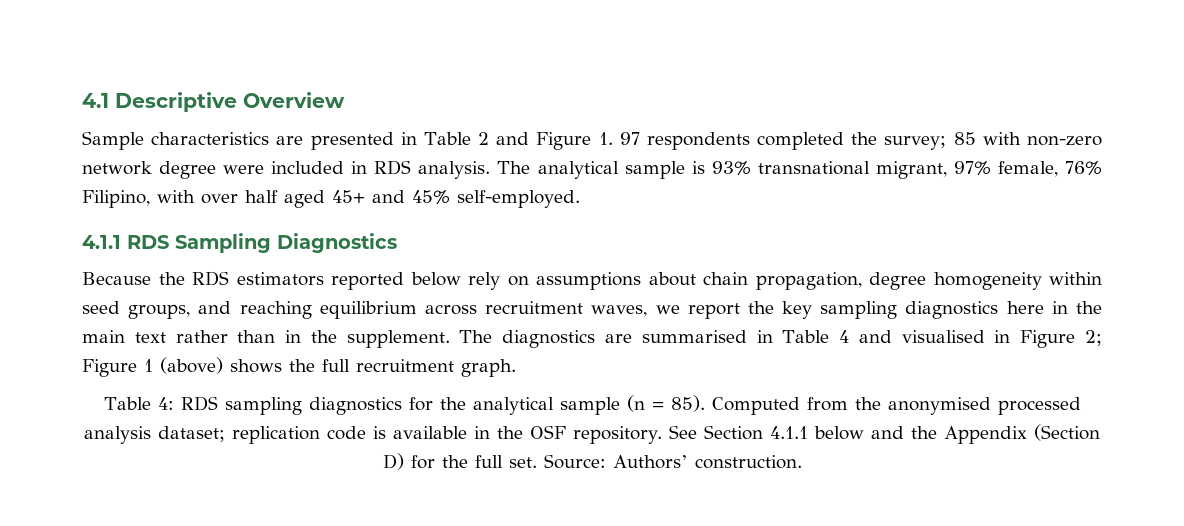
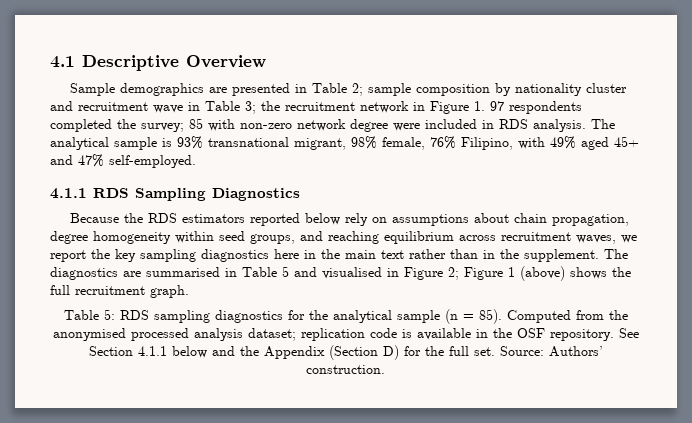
- Sample characteristics are presented in Table 2 and Figure 1. 97 respondents completed the survey; 85 with non-zero network degree were included in RDS analysis.
+ Sample demographics are presented in Table 2; sample composition by nationality cluster and recruitment wave in Table 3; the recruitment network in Figure 1. 97 respondents completed the survey; 85 with non-zero network degree were included in RDS analysis.
- The analytical sample is 93% transnational migrant, 97% female, 76% Filipino, with over half aged 45+ and 45% self-employed.
+ The analytical sample is 93% transnational migrant, 98% female, 76% Filipino, with 49% aged 45+ and 47% self-employed.
- The diagnostics are summarised in Table 4 and visualised in Figure 2; Figure 1 (above) shows the full recruitment graph.
+ The diagnostics are summarised in Table 5 and visualised in Figure 2; Figure 1 (above) shows the full recruitment graph.
- Table 4: RDS sampling diagnostics for the analytical sample (n = 85).
+ Table 5: RDS sampling diagnostics for the analytical sample (n = 85).

